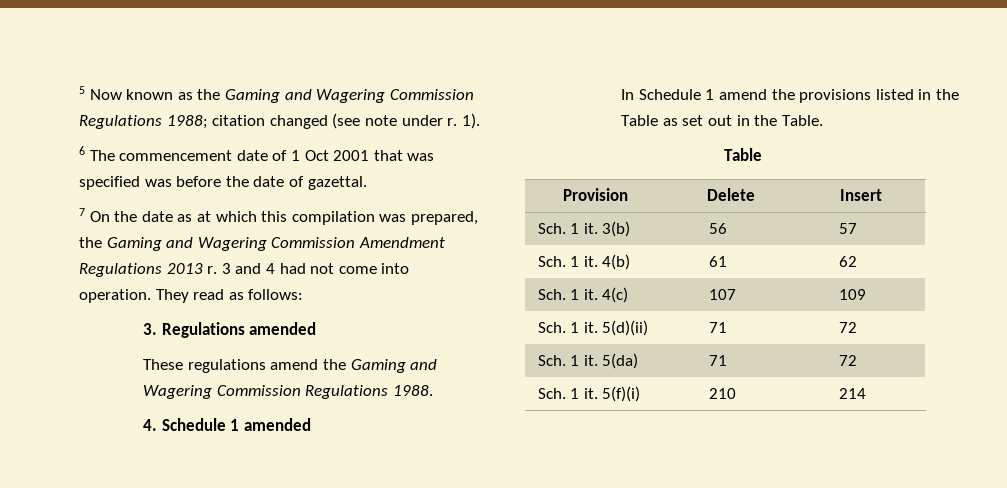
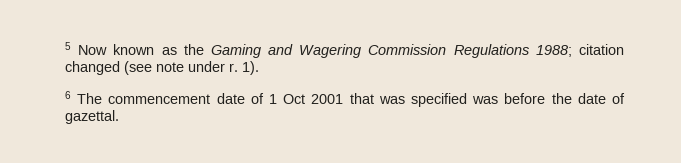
- 7 On the date as at which this compilation was prepared, the Gaming and Wagering Commission Amendment Regulations 2013 r. 3 and 4 had not come into operation. They read as follows:
- 3. Regulations amended
- These regulations amend the Gaming and Wagering Commission Regulations 1988.
- 4. Schedule 1 amended
- In Schedule 1 amend the provisions listed in the Table as set out in the Table.
- Table
- Provision | Delete | Insert
- Sch. 1 it. 3(b) | 56 | 57
- Sch. 1 it. 4(b) | 61 | 62
- Sch. 1 it. 4(c) | 107 | 109
- Sch. 1 it. 5(d)(ii) | 71 | 72
- Sch. 1 it. 5(da) | 71 | 72
- Sch. 1 it. 5(f)(i) | 210 | 214

